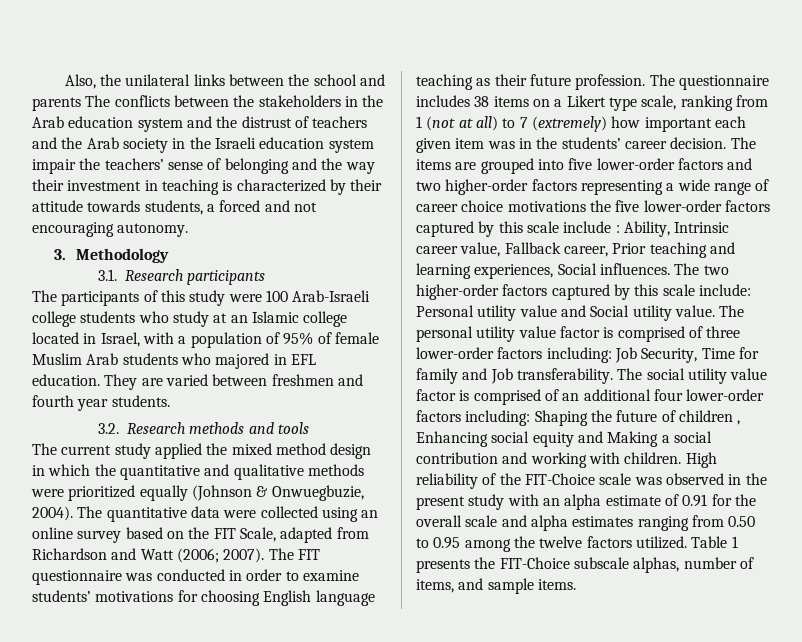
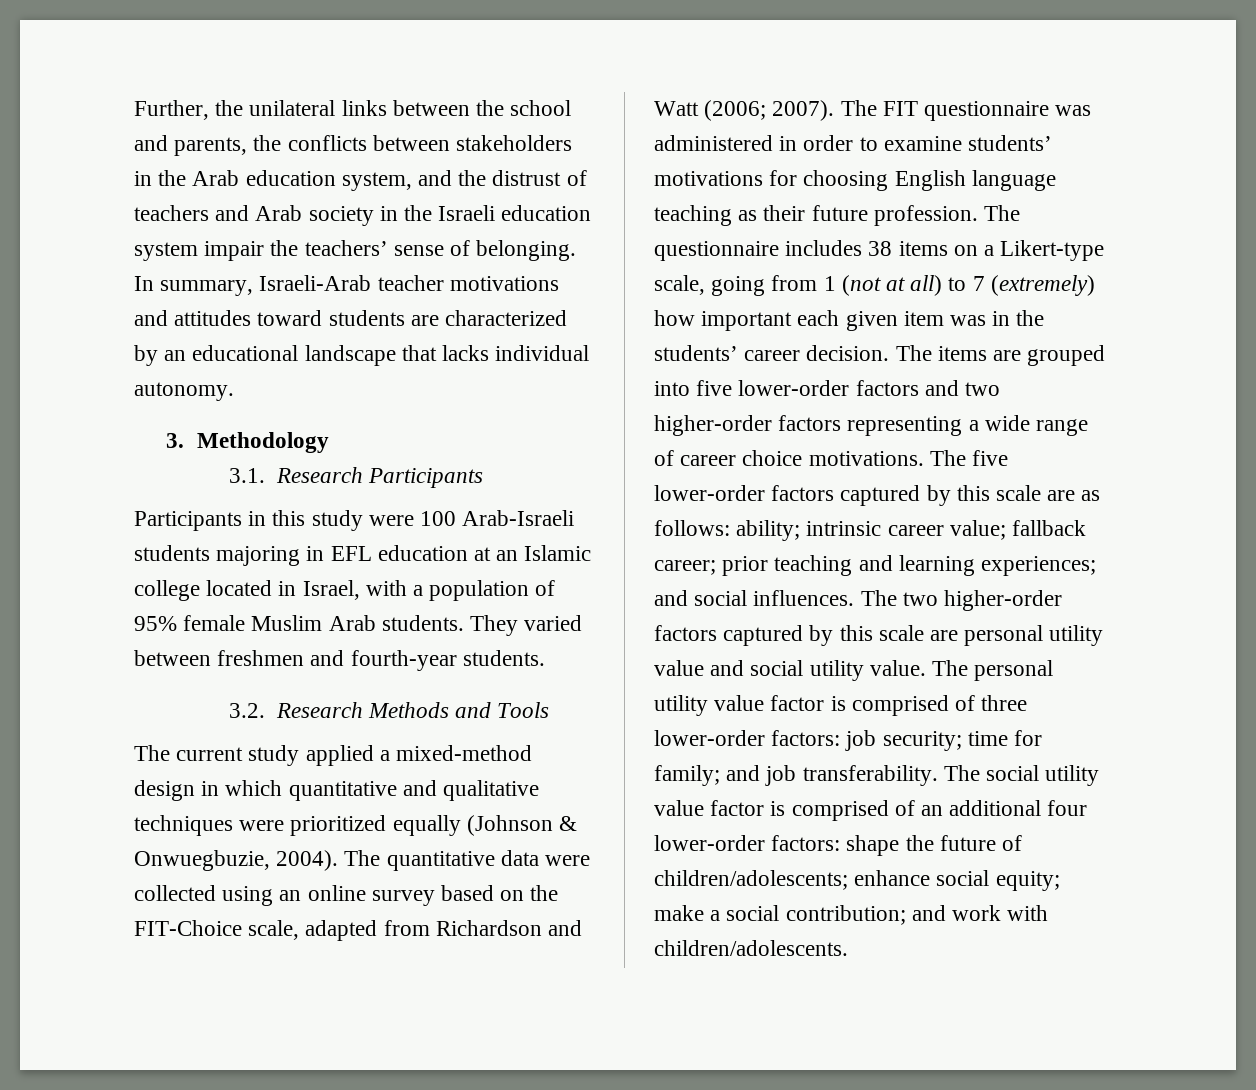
- Also, the unilateral links between the school and parents The conflicts between the stakeholders in the Arab education system and the distrust of teachers and the Arab society in the Israeli education system impair the teachers’ sense of belonging and the way their investment in teaching is characterized by their attitude towards students, a forced and not encouraging autonomy.
+ Further, the unilateral links between the school and parents, the conflicts between stakeholders in the Arab education system, and the distrust of teachers and Arab society in the Israeli education system impair the teachers’ sense of belonging. In summary, Israeli-Arab teacher motivations and attitudes toward students are characterized by an educational landscape that lacks individual autonomy.
- 3.1. Research participants
- The participants of this study were 100 Arab-Israeli college students who study at an Islamic college located in Israel, with a population of 95% of female Muslim Arab students who majored in EFL education. They are varied between freshmen and fourth year students.
+ 3.1. Research Participants
+ Participants in this study were 100 Arab-Israeli students majoring in EFL education at an Islamic college located in Israel, with a population of 95% female Muslim Arab students. They varied between freshmen and fourth-year students.
- 3.2. Research methods and tools
+ 3.2. Research Methods and Tools
- The current study applied the mixed method design in which the quantitative and qualitative methods were prioritized equally (Johnson & Onwuegbuzie, 2004).
+ The current study applied a mixed-method design in which quantitative and qualitative techniques were prioritized equally (Johnson & Onwuegbuzie, 2004).
- The quantitative data were collected using an online survey based on the FIT Scale, adapted from Richardson and Watt (2006; 2007).
+ The quantitative data were collected using an online survey based on the FIT-Choice scale, adapted from Richardson and Watt (2006; 2007).
- The FIT questionnaire was conducted in order to examine students’ motivations for choosing English language teaching as their future profession.
+ The FIT questionnaire was administered in order to examine students’ motivations for choosing English language teaching as their future profession.
- The questionnaire includes 38 items on a Likert type scale, ranking from 1 (not at all) to 7 (extremely) how important each given item was in the students’ career decision.
+ The questionnaire includes 38 items on a Likert-type scale, going from 1 (not at all) to 7 (extremely) how important each given item was in the students’ career decision.
- The items are grouped into five lower-order factors and two higher-order factors representing a wide range of career choice motivations the five lower-order factors captured by this scale include : Ability, Intrinsic career value, Fallback career, Prior teaching and learning experiences, Social influences.
+ The items are grouped into five lower-order factors and two higher-order factors representing a wide range of career choice motivations. The five lower-order factors captured by this scale are as follows: ability; intrinsic career value; fallback career; prior teaching and learning experiences; and social influences.
- The two higher-order factors captured by this scale include: Personal utility value and Social utility value.
+ The two higher-order factors captured by this scale are personal utility value and social utility value.
- The personal utility value factor is comprised of three lower-order factors including: Job Security, Time for family and Job transferability.
+ The personal utility value factor is comprised of three lower-order factors: job security; time for family; and job transferability.
- The social utility value factor is comprised of an additional four lower-order factors including: Shaping the future of children , Enhancing social equity and Making a social contribution and working with children. High reliability of the FIT-Choice scale was observed in the present study with an alpha estimate of 0.91 for the overall scale and alpha estimates ranging from 0.50 to 0.95 among the twelve factors utilized. Table 1 presents the FIT-Choice subscale alphas, number of items, and sample items.
+ The social utility value factor is comprised of an additional four lower-order factors: shape the future of children/adolescents; enhance social equity; make a social contribution; and work with children/adolescents.

